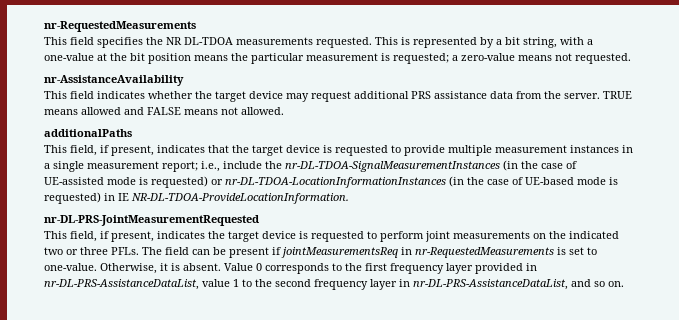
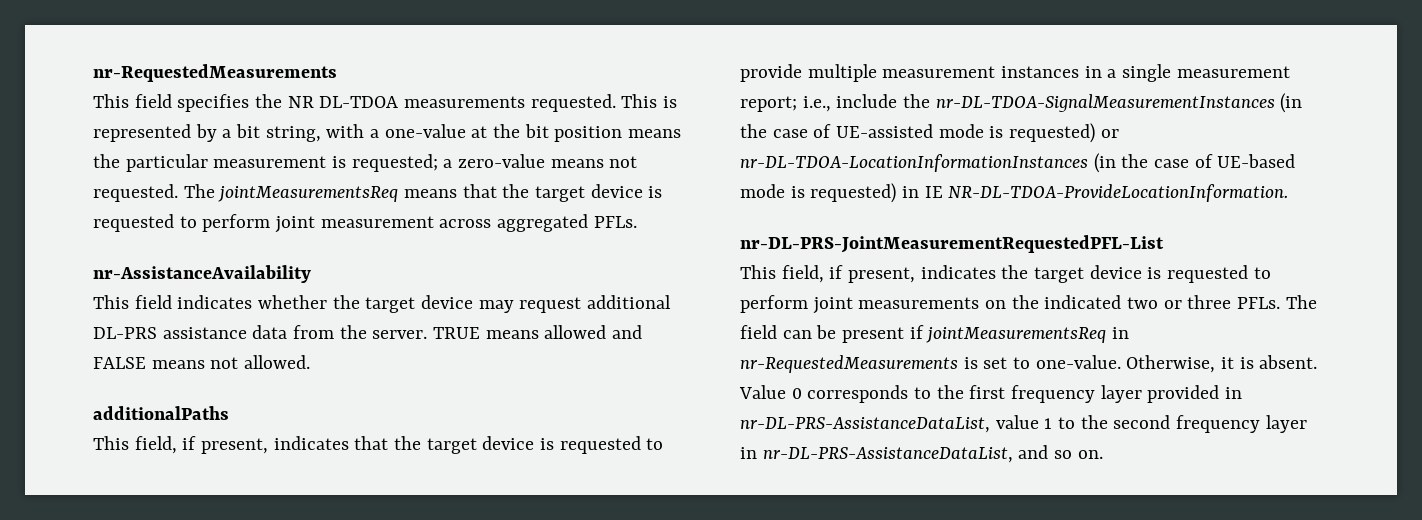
+ The jointMeasurementsReq means that the target device is requested to perform joint measurement across aggregated PFLs.
- This field indicates whether the target device may request additional PRS assistance data from the server.
+ This field indicates whether the target device may request additional DL-PRS assistance data from the server.
- nr-DL-PRS-JointMeasurementRequested
+ nr-DL-PRS-JointMeasurementRequestedPFL-List

